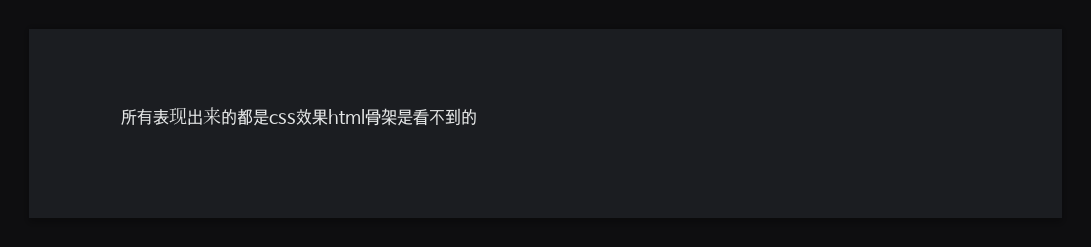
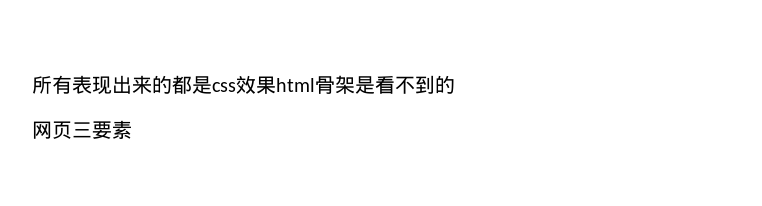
+ 网页三要素

